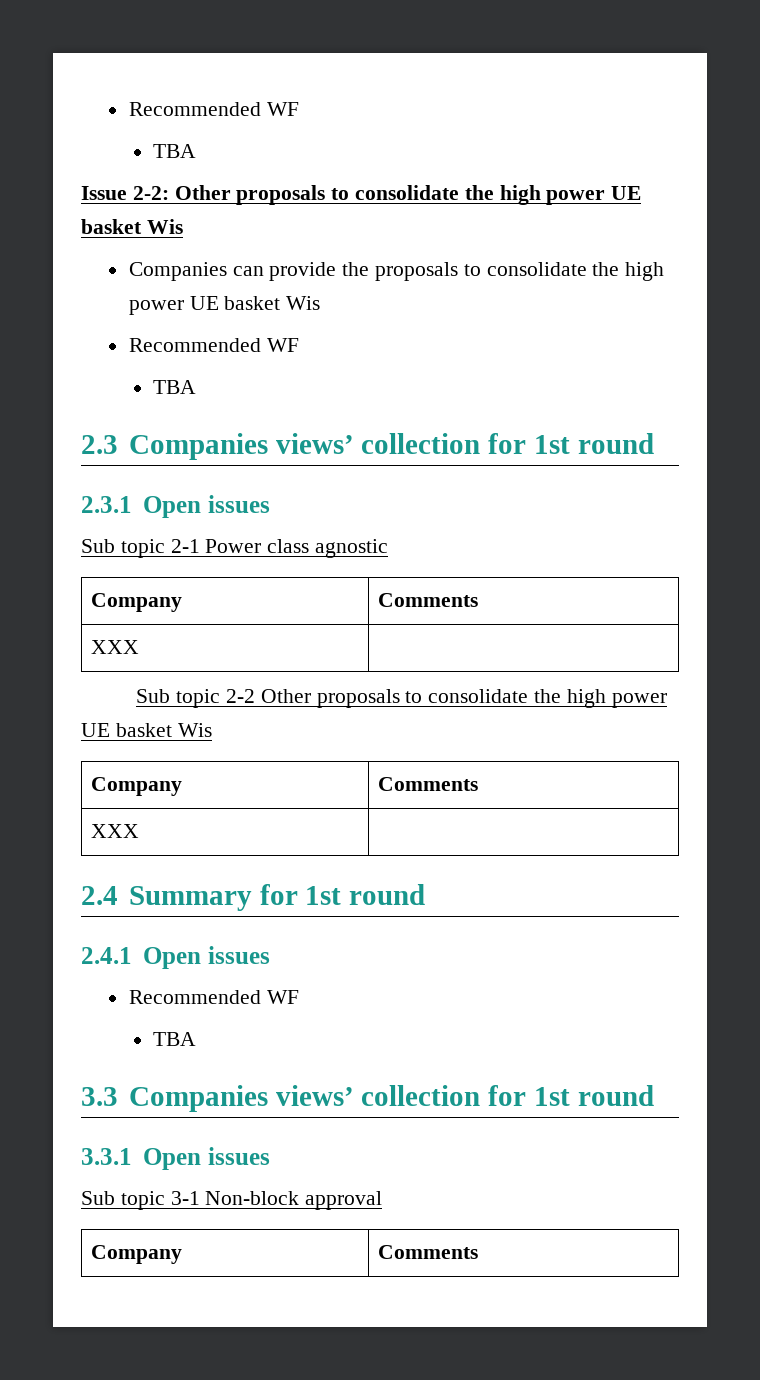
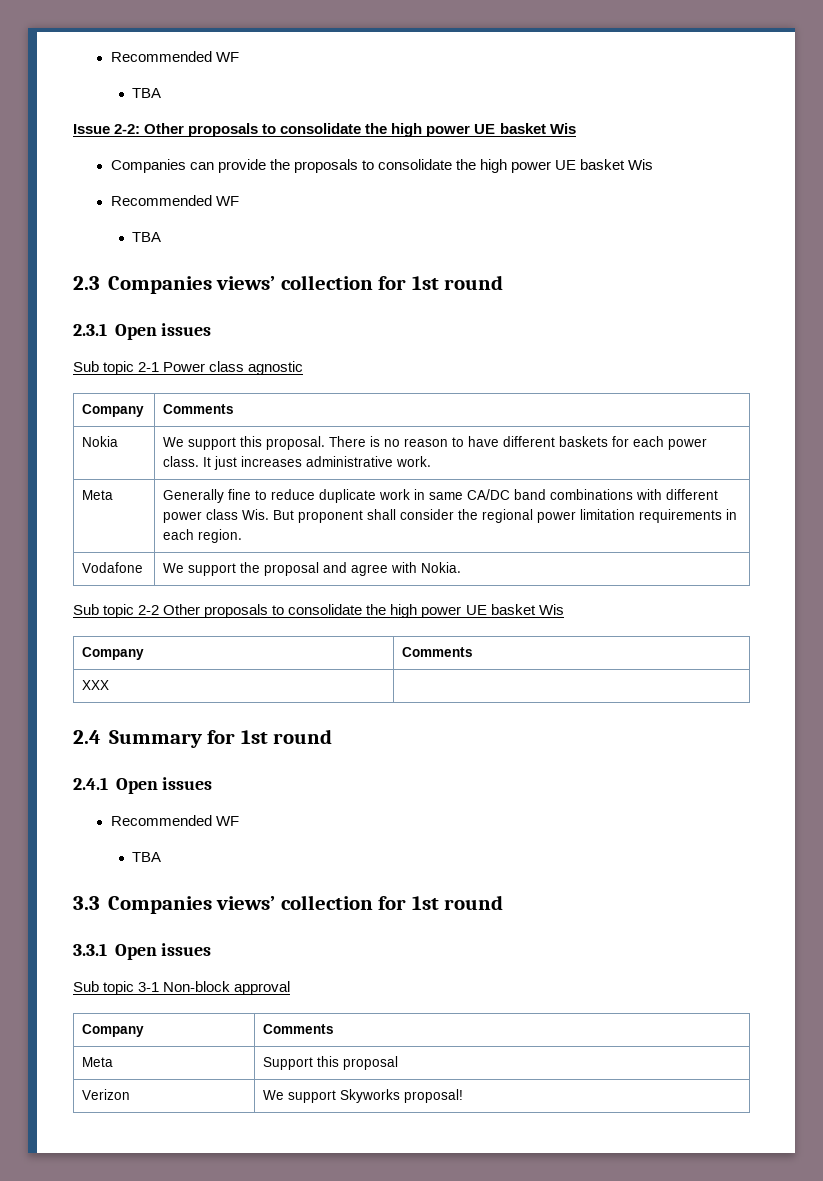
  Sub topic 2-1 Power class agnostic
  Company | Comments
- XXX |
+ Nokia | We support this proposal. There is no reason to have different baskets for each power class. It just increases administrative work.
+ Meta | Generally fine to reduce duplicate work in same CA/DC band combinations with different power class Wis. But proponent shall consider the regional power limitation requirements in each region.
+ Vodafone | We support the proposal and agree with Nokia.
+ Meta | Support this proposal
+ Verizon | We support Skyworks proposal!

